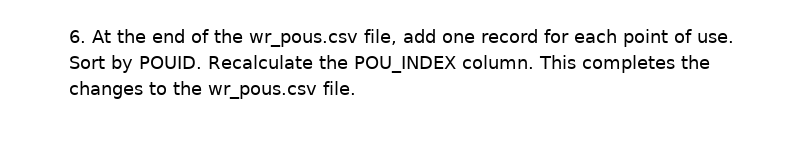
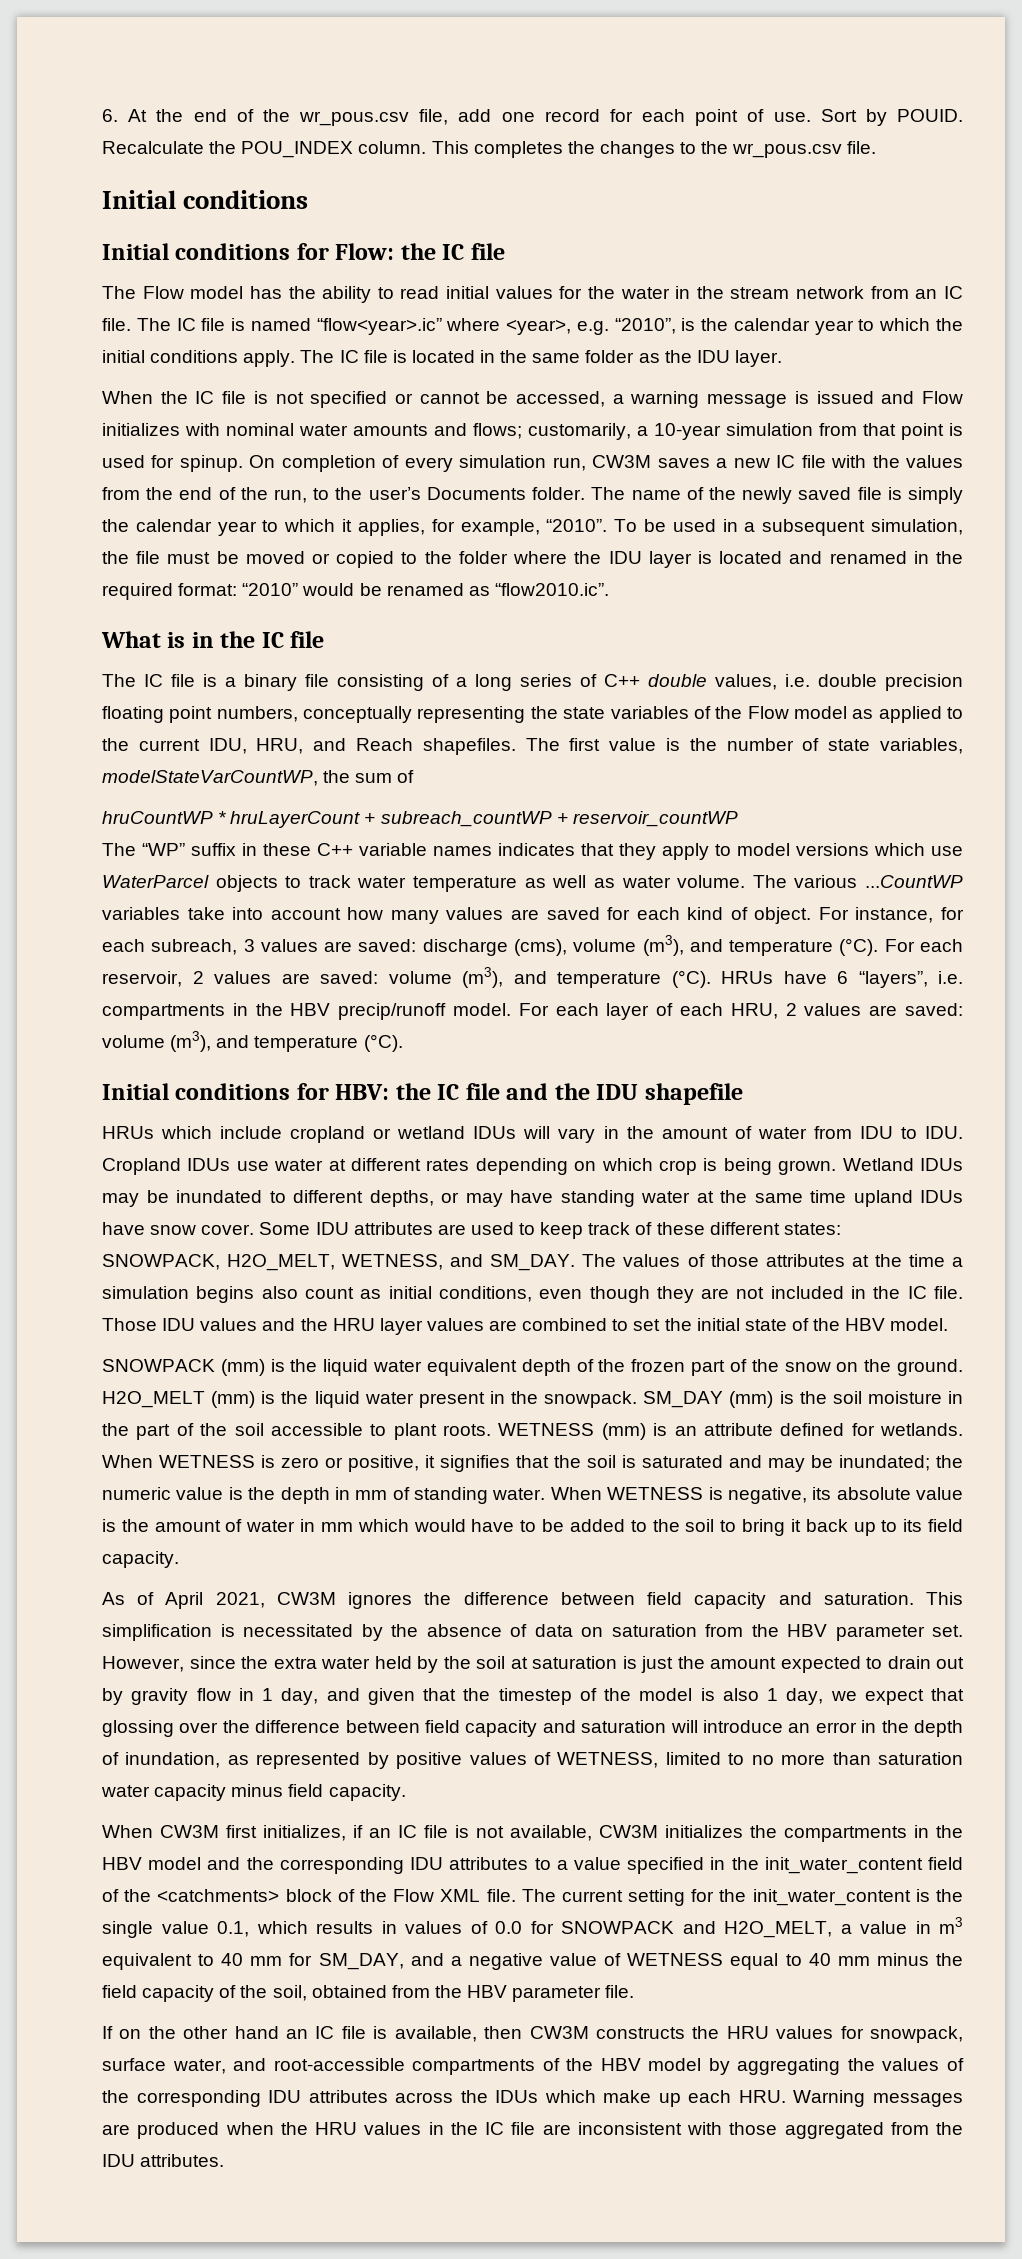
  This completes the changes to the wr_pous.csv file.
+ Initial conditions
+ Initial conditions for Flow: the IC file
+ The Flow model has the ability to read initial values for the water in the stream network from an IC file. The IC file is named “flow<year>.ic” where <year>, e.g. “2010”, is the calendar year to which the initial conditions apply. The IC file is located in the same folder as the IDU layer.
+ When the IC file is not specified or cannot be accessed, a warning message is issued and Flow initializes with nominal water amounts and flows; customarily, a 10-year simulation from that point is used for spinup. On completion of every simulation run, CW3M saves a new IC file with the values from the end of the run, to the user’s Documents folder. The name of the newly saved file is simply the calendar year to which it applies, for example, “2010”. To be used in a subsequent simulation, the file must be moved or copied to the folder where the IDU layer is located and renamed in the required format: “2010” would be renamed as “flow2010.ic”.
+ What is in the IC file
+ The IC file is a binary file consisting of a long series of C++ double values, i.e. double precision floating point numbers, conceptually representing the state variables of the Flow model as applied to the current IDU, HRU, and Reach shapefiles. The first value is the number of state variables, modelStateVarCountWP, the sum of
+ hruCountWP * hruLayerCount + subreach_countWP + reservoir_countWP
+ The “WP” suffix in these C++ variable names indicates that they apply to model versions which use WaterParcel objects to track water temperature as well as water volume. The various ...CountWP variables take into account how many values are saved for each kind of object. For instance, for each subreach, 3 values are saved: discharge (cms), volume (m3), and temperature (°C). For each reservoir, 2 values are saved: volume (m3), and temperature (°C). HRUs have 6 “layers”, i.e. compartments in the HBV precip/runoff model. For each layer of each HRU, 2 values are saved: volume (m3), and temperature (°C).
+ Initial conditions for HBV: the IC file and the IDU shapefile
+ HRUs which include cropland or wetland IDUs will vary in the amount of water from IDU to IDU. Cropland IDUs use water at different rates depending on which crop is being grown. Wetland IDUs may be inundated to different depths, or may have standing water at the same time upland IDUs have snow cover. Some IDU attributes are used to keep track of these different states: SNOWPACK, H2O_MELT, WETNESS, and SM_DAY. The values of those attributes at the time a simulation begins also count as initial conditions, even though they are not included in the IC file. Those IDU values and the HRU layer values are combined to set the initial state of the HBV model.
+ SNOWPACK (mm) is the liquid water equivalent depth of the frozen part of the snow on the ground. H2O_MELT (mm) is the liquid water present in the snowpack. SM_DAY (mm) is the soil moisture in the part of the soil accessible to plant roots. WETNESS (mm) is an attribute defined for wetlands. When WETNESS is zero or positive, it signifies that the soil is saturated and may be inundated; the numeric value is the depth in mm of standing water. When WETNESS is negative, its absolute value is the amount of water in mm which would have to be added to the soil to bring it back up to its field capacity.
+ As of April 2021, CW3M ignores the difference between field capacity and saturation. This simplification is necessitated by the absence of data on saturation from the HBV parameter set. However, since the extra water held by the soil at saturation is just the amount expected to drain out by gravity flow in 1 day, and given that the timestep of the model is also 1 day, we expect that glossing over the difference between field capacity and saturation will introduce an error in the depth of inundation, as represented by positive values of WETNESS, limited to no more than saturation water capacity minus field capacity.
+ When CW3M first initializes, if an IC file is not available, CW3M initializes the compartments in the HBV model and the corresponding IDU attributes to a value specified in the init_water_content field of the <catchments> block of the Flow XML file. The current setting for the init_water_content is the single value 0.1, which results in values of 0.0 for SNOWPACK and H2O_MELT, a value in m3 equivalent to 40 mm for SM_DAY, and a negative value of WETNESS equal to 40 mm minus the field capacity of the soil, obtained from the HBV parameter file.
+ If on the other hand an IC file is available, then CW3M constructs the HRU values for snowpack, surface water, and root-accessible compartments of the HBV model by aggregating the values of the corresponding IDU attributes across the IDUs which make up each HRU. Warning messages are produced when the HRU values in the IC file are inconsistent with those aggregated from the IDU attributes.

